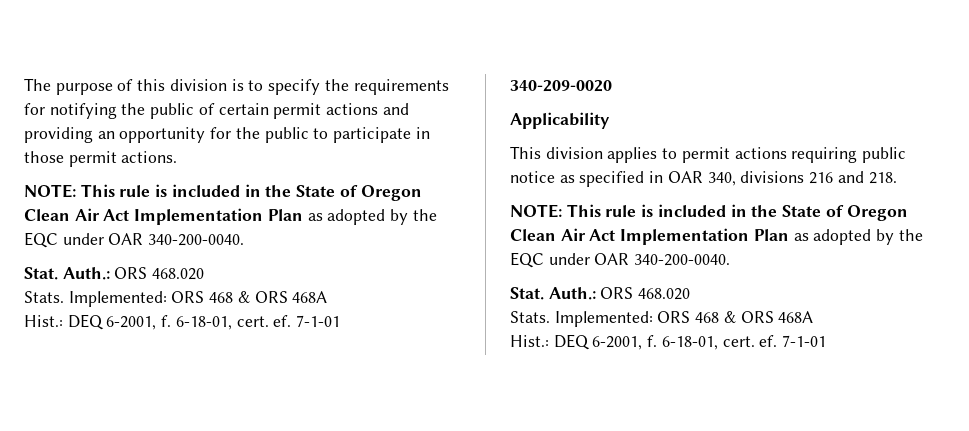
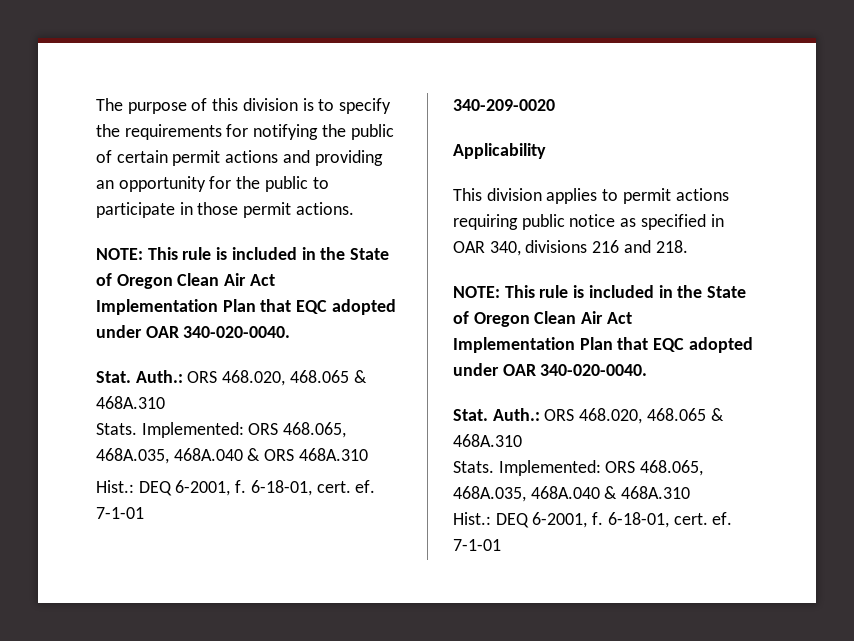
  The purpose of this division is to specify the requirements for notifying the public of certain permit actions and providing an opportunity for the public to participate in those permit actions.
- NOTE: This rule is included in the State of Oregon Clean Air Act Implementation Plan as adopted by the EQC under OAR 340-200-0040.
- Stat. Auth.: ORS 468.020
- Stats. Implemented: ORS 468 & ORS 468A
+ NOTE: This rule is included in the State of Oregon Clean Air Act Implementation Plan that EQC adopted under OAR 340-020-0040.
+ Stat. Auth.: ORS 468.020, 468.065 & 468A.310
+ Stats. Implemented: ORS 468.065, 468A.035, 468A.040 & ORS 468A.310
  This division applies to permit actions requiring public notice as specified in OAR 340, divisions 216 and 218.
- NOTE: This rule is included in the State of Oregon Clean Air Act Implementation Plan as adopted by the EQC under OAR 340-200-0040.
- Stat. Auth.: ORS 468.020
- Stats. Implemented: ORS 468 & ORS 468A
+ NOTE: This rule is included in the State of Oregon Clean Air Act Implementation Plan that EQC adopted under OAR 340-020-0040.
+ Stat. Auth.: ORS 468.020, 468.065 & 468A.310
+ Stats. Implemented: ORS 468.065, 468A.035, 468A.040 & 468A.310

